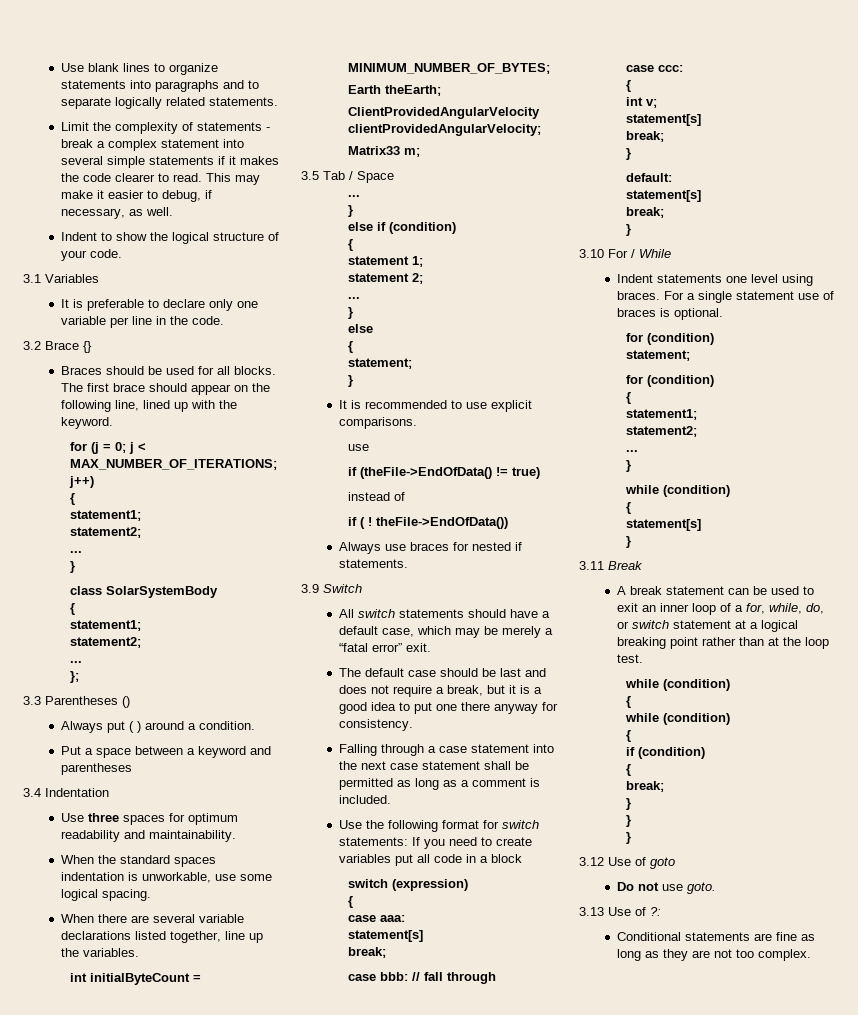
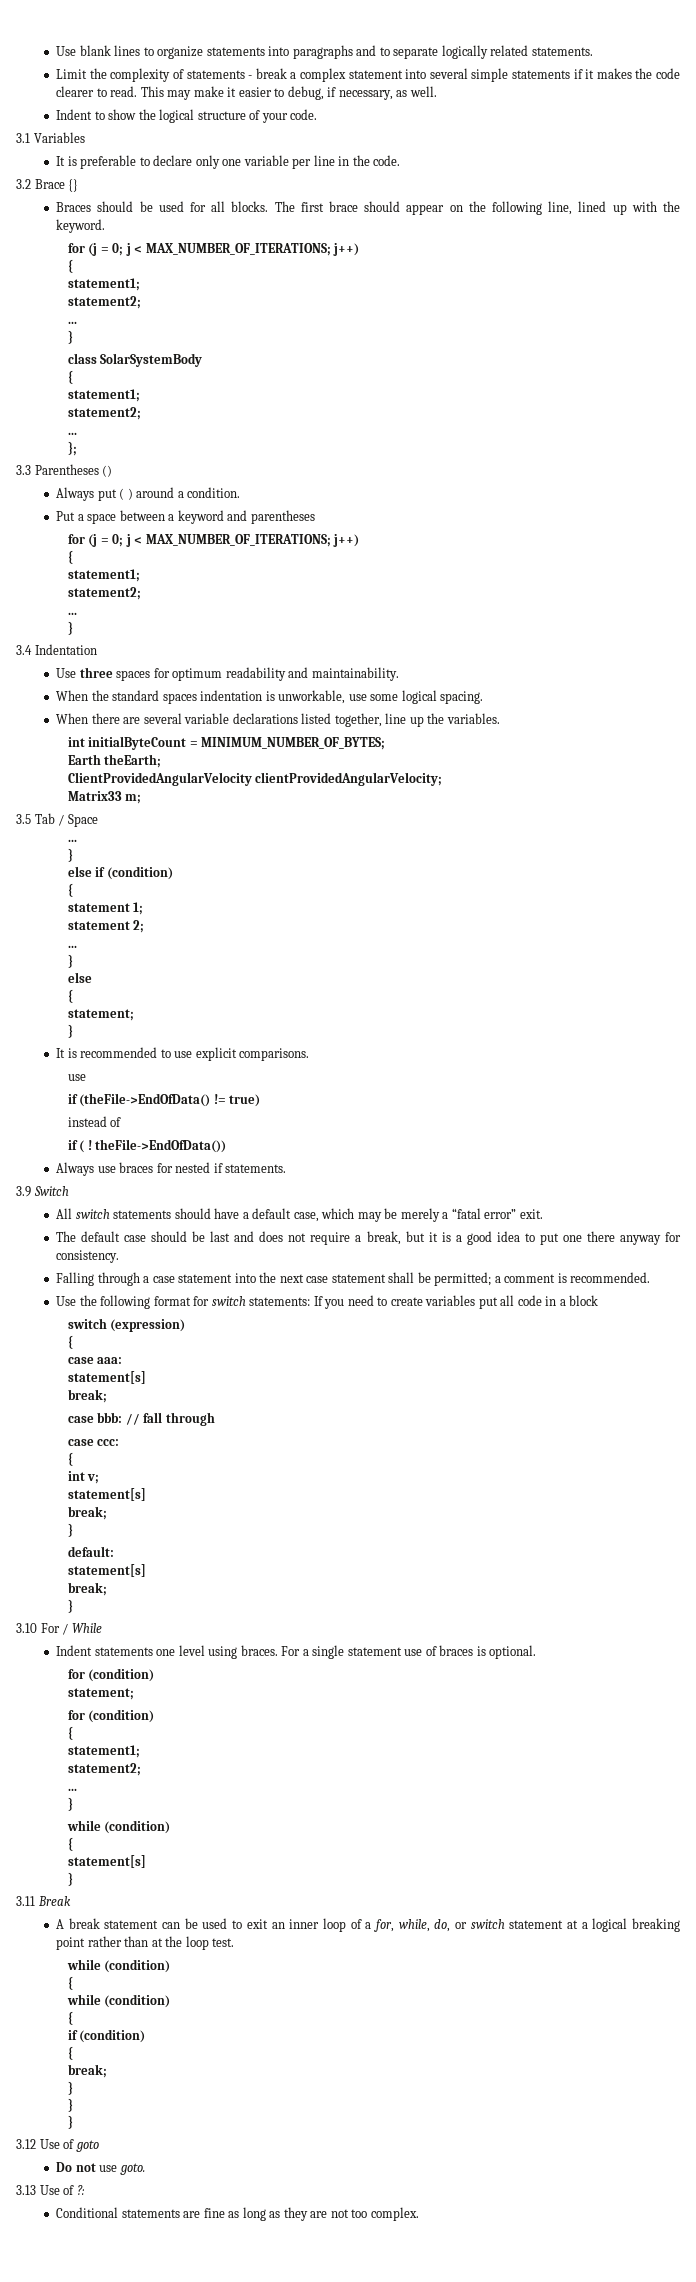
  Put a space between a keyword and parentheses
+ for (j = 0; j < MAX_NUMBER_OF_ITERATIONS; j++)
+ {
+ statement1;
+ statement2;
+ ...
+ }
- Falling through a case statement into the next case statement shall be permitted as long as a comment is included.
+ Falling through a case statement into the next case statement shall be permitted; a comment is recommended.

